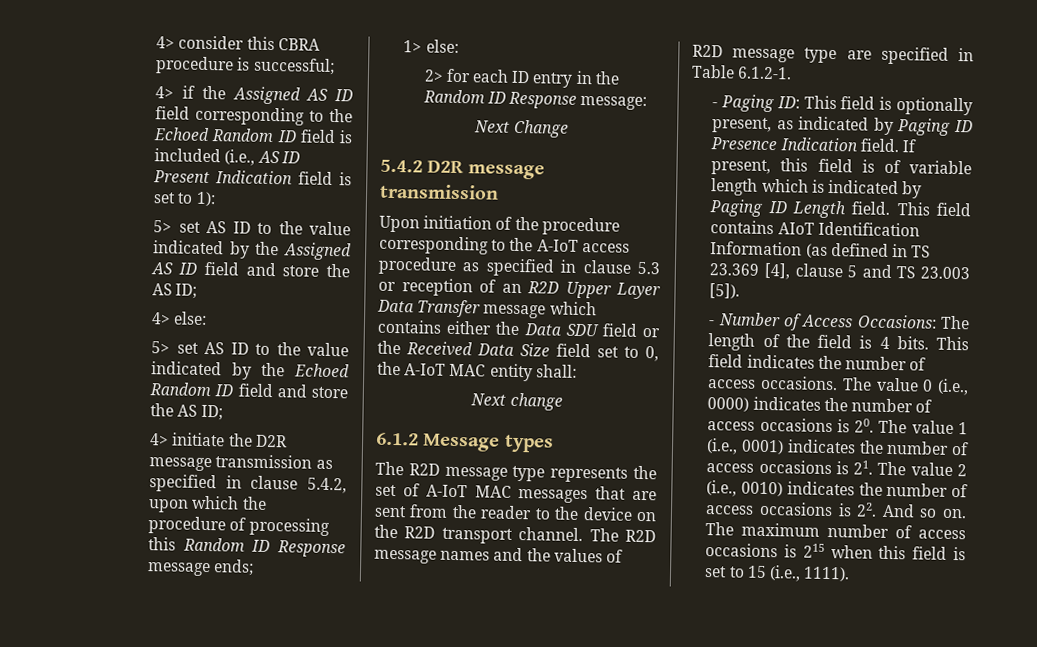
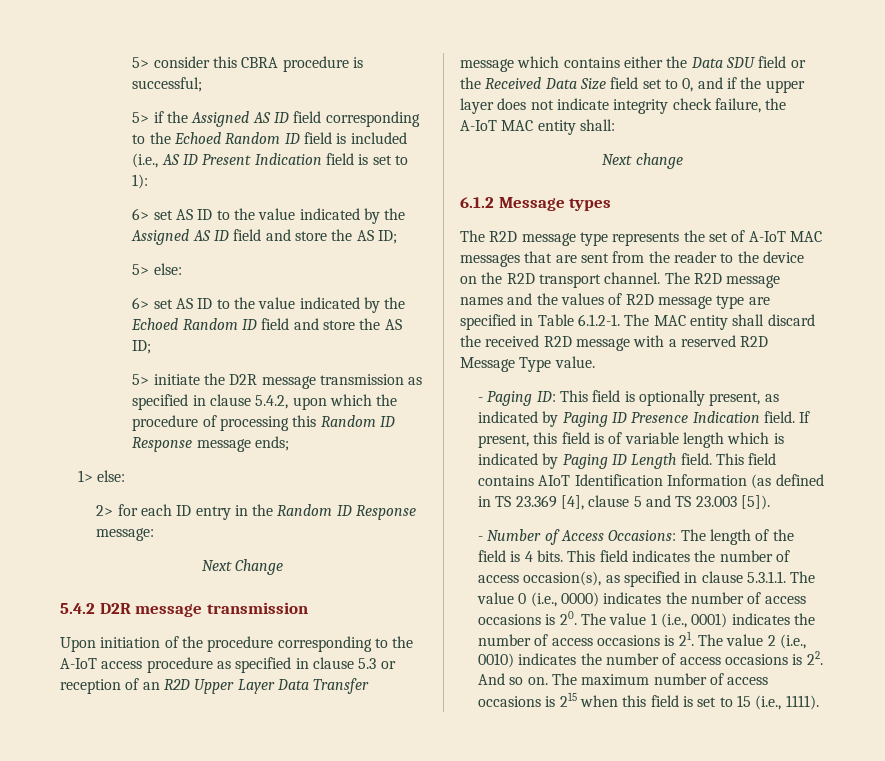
- 4> consider this CBRA procedure is successful;
+ 5> consider this CBRA procedure is successful;
- 4> if the Assigned AS ID field corresponding to the Echoed Random ID field is included (i.e., AS ID Present Indication field is set to 1):
+ 5> if the Assigned AS ID field corresponding to the Echoed Random ID field is included (i.e., AS ID Present Indication field is set to 1):
- 5> set AS ID to the value indicated by the Assigned AS ID field and store the AS ID;
+ 6> set AS ID to the value indicated by the Assigned AS ID field and store the AS ID;
- 4> else:
- 5> set AS ID to the value indicated by the Echoed Random ID field and store the AS ID;
+ 5> else:
+ 6> set AS ID to the value indicated by the Echoed Random ID field and store the AS ID;
- 4> initiate the D2R message transmission as specified in clause 5.4.2, upon which the procedure of processing this Random ID Response message ends;
+ 5> initiate the D2R message transmission as specified in clause 5.4.2, upon which the procedure of processing this Random ID Response message ends;
- Upon initiation of the procedure corresponding to the A-IoT access procedure as specified in clause 5.3 or reception of an R2D Upper Layer Data Transfer message which contains either the Data SDU field or the Received Data Size field set to 0, the A-IoT MAC entity shall:
+ Upon initiation of the procedure corresponding to the A-IoT access procedure as specified in clause 5.3 or reception of an R2D Upper Layer Data Transfer message which contains either the Data SDU field or the Received Data Size field set to 0, and if the upper layer does not indicate integrity check failure, the A-IoT MAC entity shall:
- The R2D message names and the values of R2D message type are specified in Table 6.1.2-1.
+ The R2D message names and the values of R2D message type are specified in Table 6.1.2-1. The MAC entity shall discard the received R2D message with a reserved R2D Message Type value.
- This field indicates the number of access occasions. The value 0 (i.e., 0000) indicates the number of access occasions is 20. The value 1 (i.e., 0001) indicates the number of access occasions is 21. The value 2 (i.e., 0010) indicates the number of access occasions is 22. And so on.
+ This field indicates the number of access occasion(s), as specified in clause 5.3.1.1. The value 0 (i.e., 0000) indicates the number of access occasions is 20. The value 1 (i.e., 0001) indicates the number of access occasions is 21. The value 2 (i.e., 0010) indicates the number of access occasions is 22. And so on.

